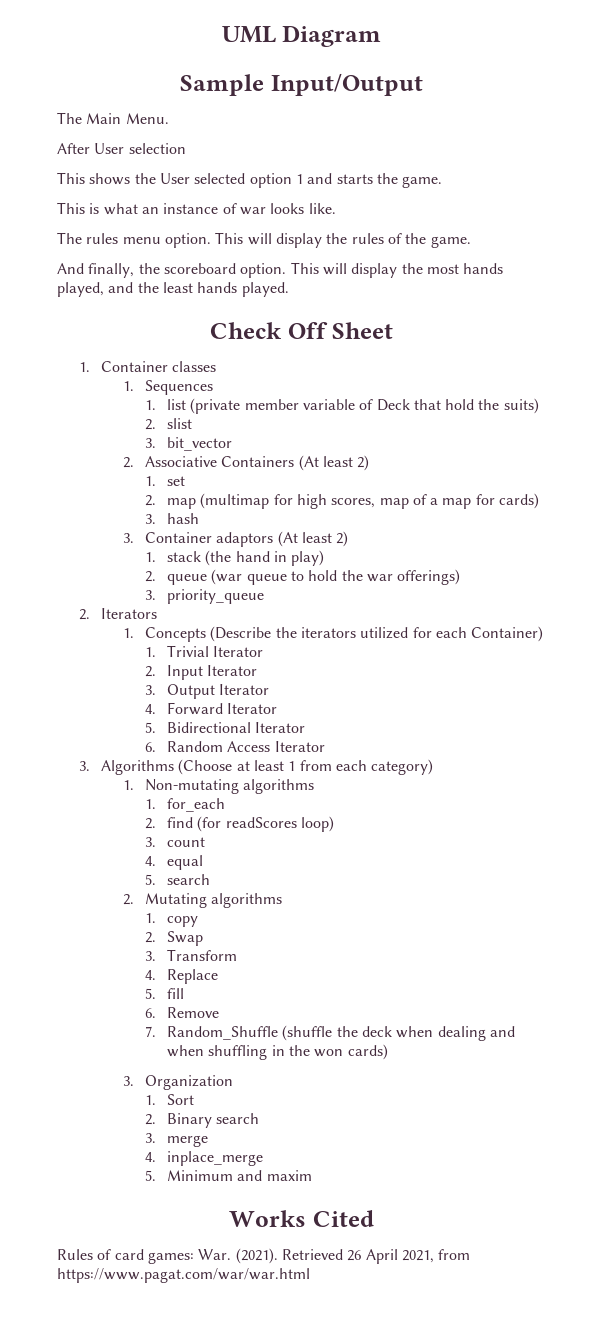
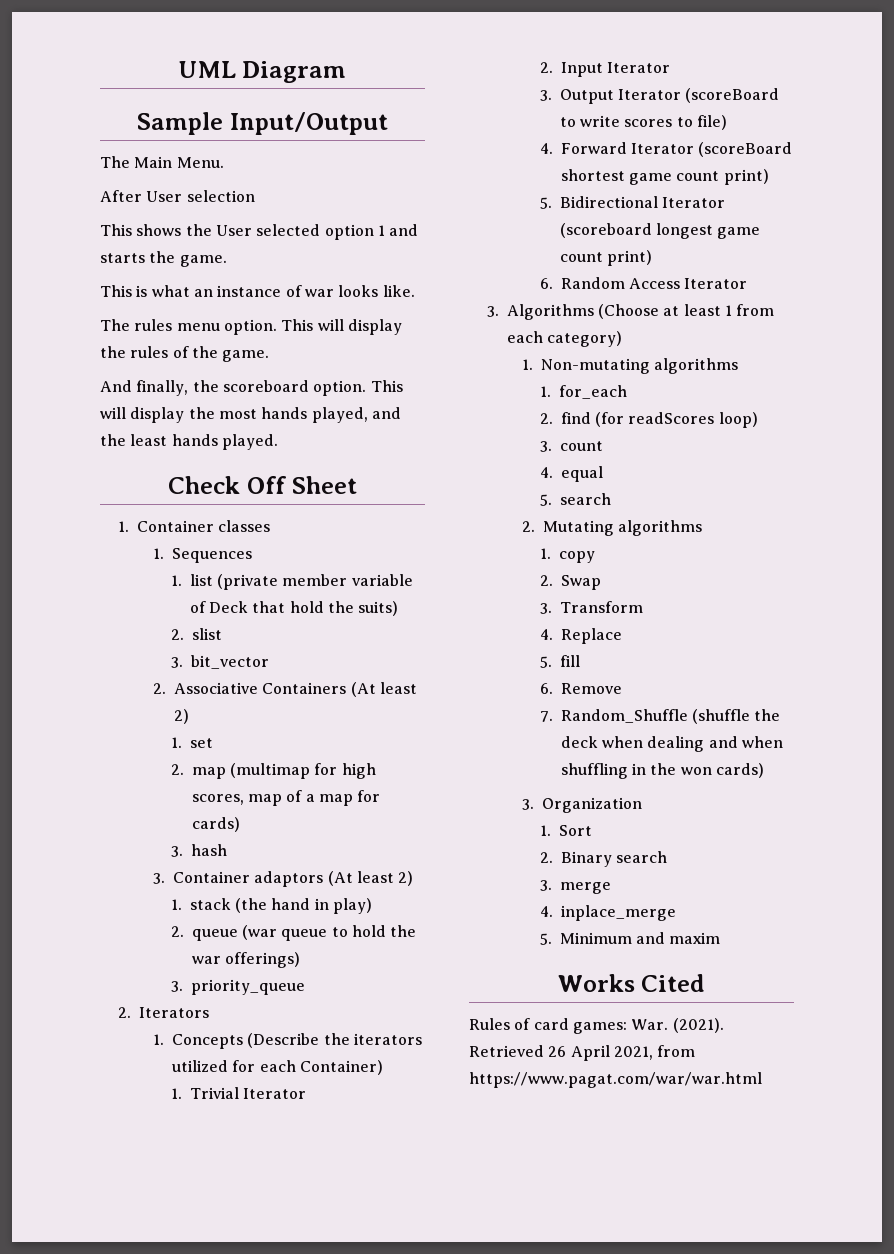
- 3. Output Iterator
- 4. Forward Iterator
- 5. Bidirectional Iterator
+ 3. Output Iterator (scoreBoard to write scores to file)
+ 4. Forward Iterator (scoreBoard shortest game count print)
+ 5. Bidirectional Iterator (scoreboard longest game count print)

